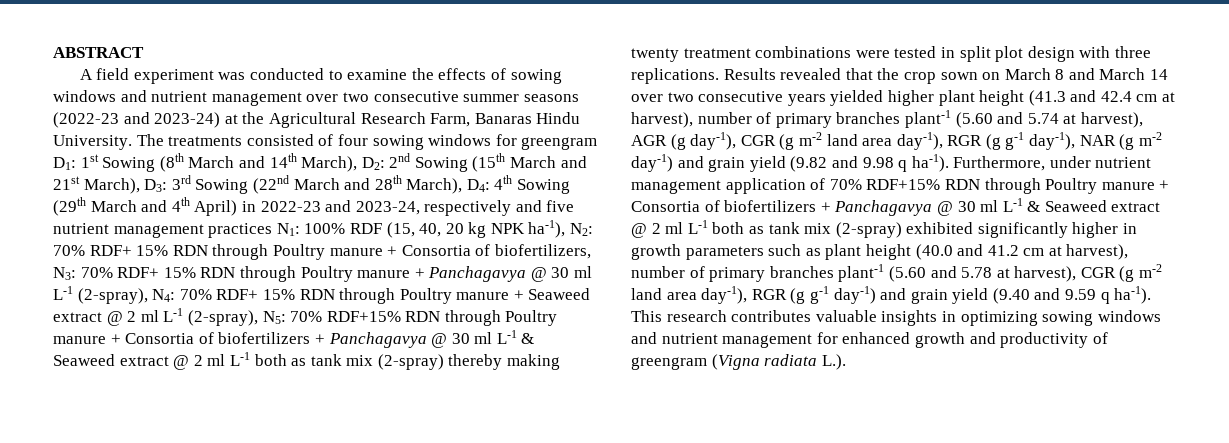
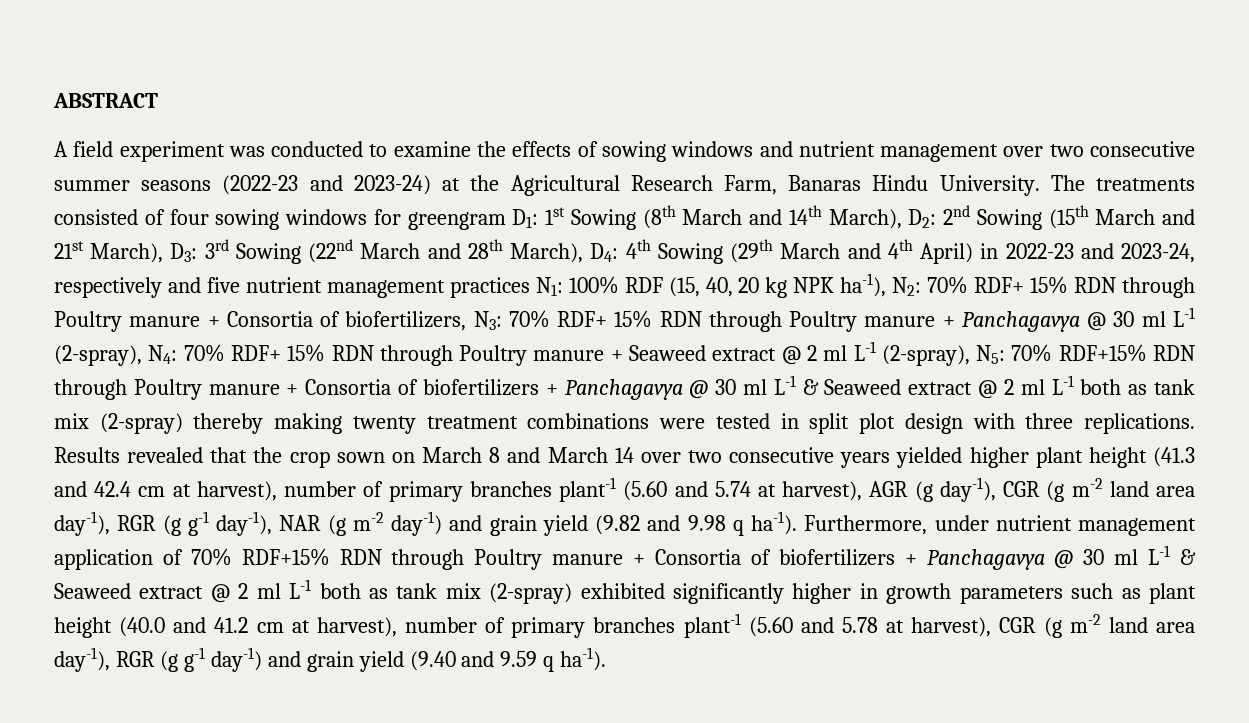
- This research contributes valuable insights in optimizing sowing windows and nutrient management for enhanced growth and productivity of greengram (Vigna radiata L.).

